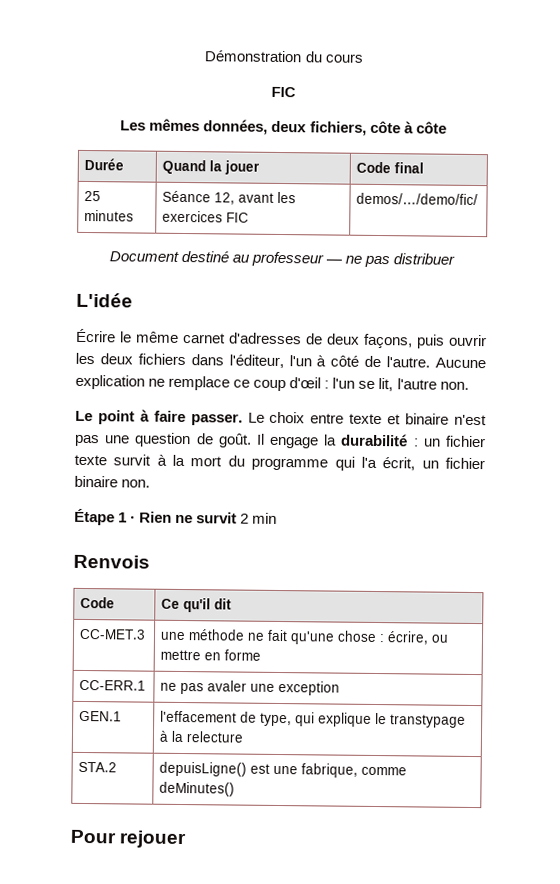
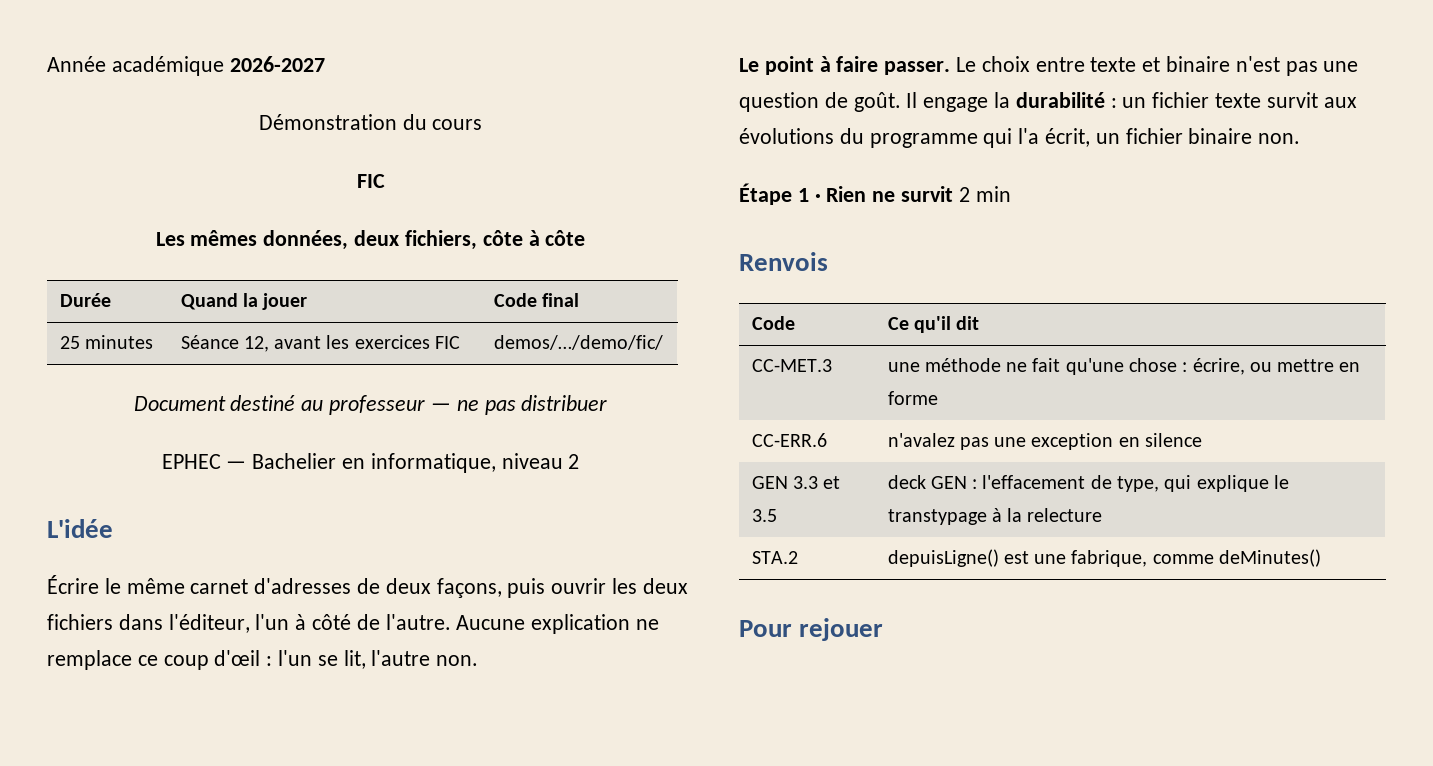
+ Année académique 2026-2027
+ EPHEC — Bachelier en informatique, niveau 2
- Il engage la durabilité : un fichier texte survit à la mort du programme qui l'a écrit, un fichier binaire non.
+ Il engage la durabilité : un fichier texte survit aux évolutions du programme qui l'a écrit, un fichier binaire non.
- CC-ERR.1 | ne pas avaler une exception
- GEN.1 | l'effacement de type, qui explique le transtypage à la relecture
+ CC-ERR.6 | n'avalez pas une exception en silence
+ GEN 3.3 et 3.5 | deck GEN : l'effacement de type, qui explique le transtypage à la relecture

